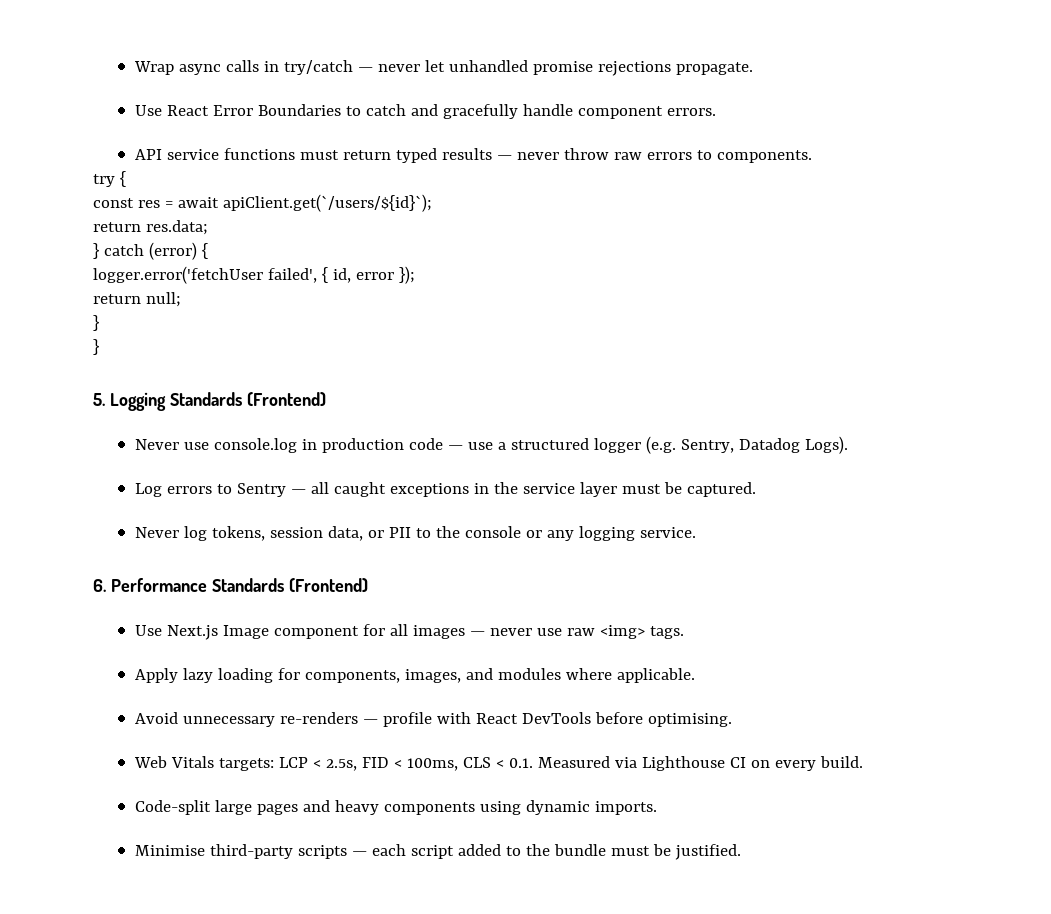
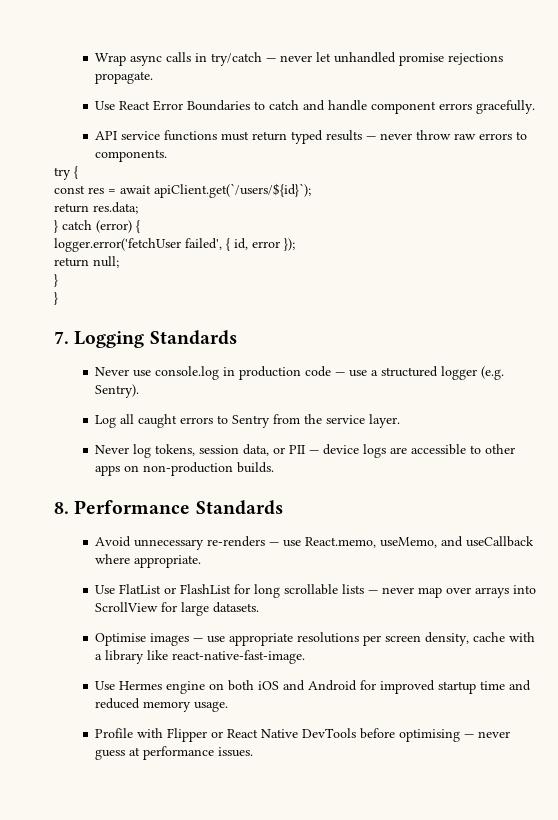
- Use React Error Boundaries to catch and gracefully handle component errors.
+ Use React Error Boundaries to catch and handle component errors gracefully.
- 5. Logging Standards (Frontend)
+ 7. Logging Standards
- Never use console.log in production code — use a structured logger (e.g. Sentry, Datadog Logs).
+ Never use console.log in production code — use a structured logger (e.g. Sentry).
- Log errors to Sentry — all caught exceptions in the service layer must be captured.
+ Log all caught errors to Sentry from the service layer.
- Never log tokens, session data, or PII to the console or any logging service.
- 6. Performance Standards (Frontend)
- Use Next.js Image component for all images — never use raw <img> tags.
- Apply lazy loading for components, images, and modules where applicable.
- Avoid unnecessary re-renders — profile with React DevTools before optimising.
- Web Vitals targets: LCP < 2.5s, FID < 100ms, CLS < 0.1. Measured via Lighthouse CI on every build.
- Code-split large pages and heavy components using dynamic imports.
- Minimise third-party scripts — each script added to the bundle must be justified.
+ Never log tokens, session data, or PII — device logs are accessible to other apps on non-production builds.
+ 8. Performance Standards
+ Avoid unnecessary re-renders — use React.memo, useMemo, and useCallback where appropriate.
+ Use FlatList or FlashList for long scrollable lists — never map over arrays into ScrollView for large datasets.
+ Optimise images — use appropriate resolutions per screen density, cache with a library like react-native-fast-image.
+ Use Hermes engine on both iOS and Android for improved startup time and reduced memory usage.
+ Profile with Flipper or React Native DevTools before optimising — never guess at performance issues.

